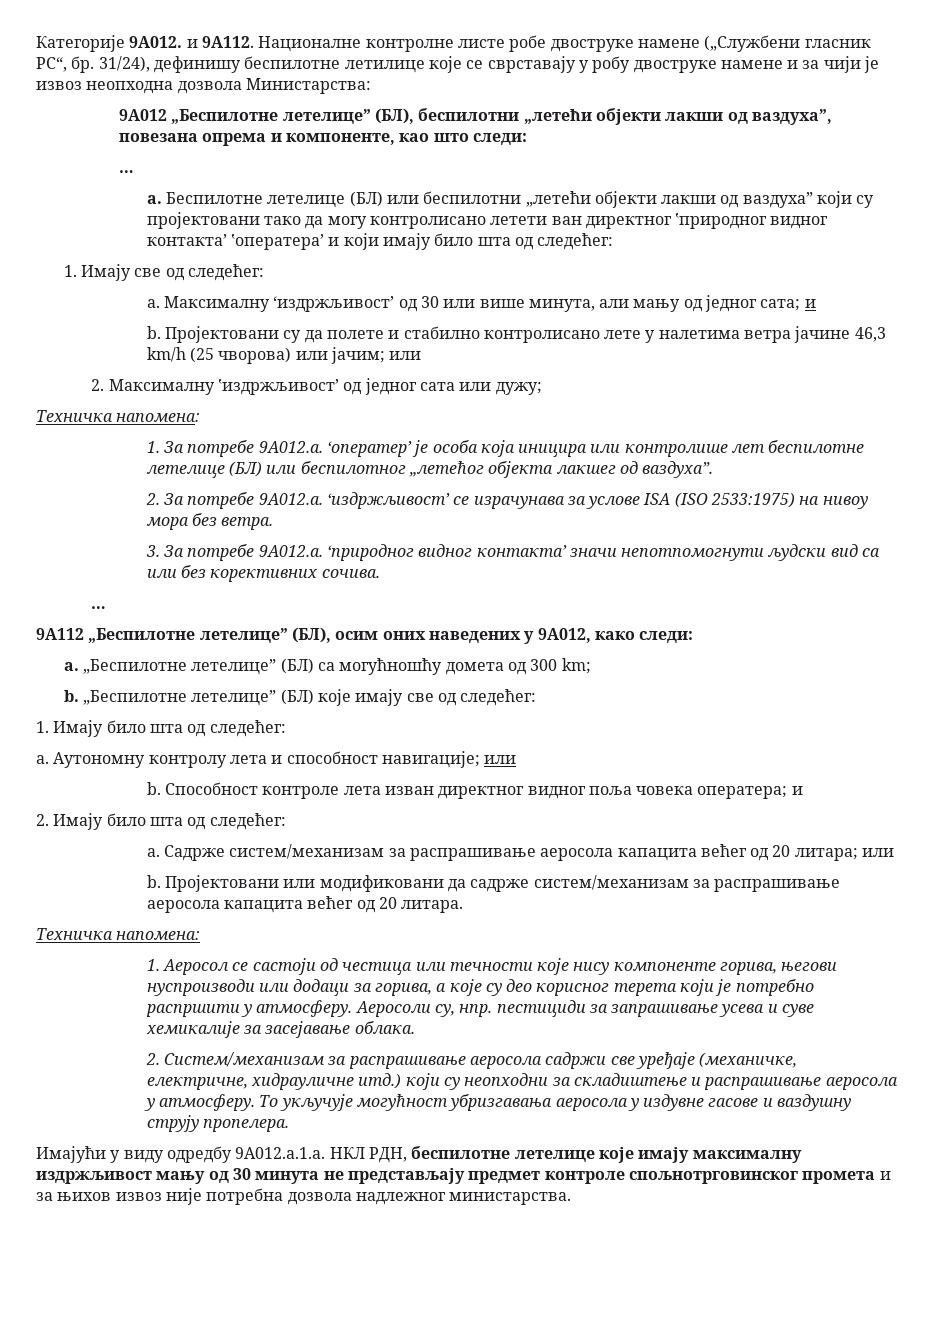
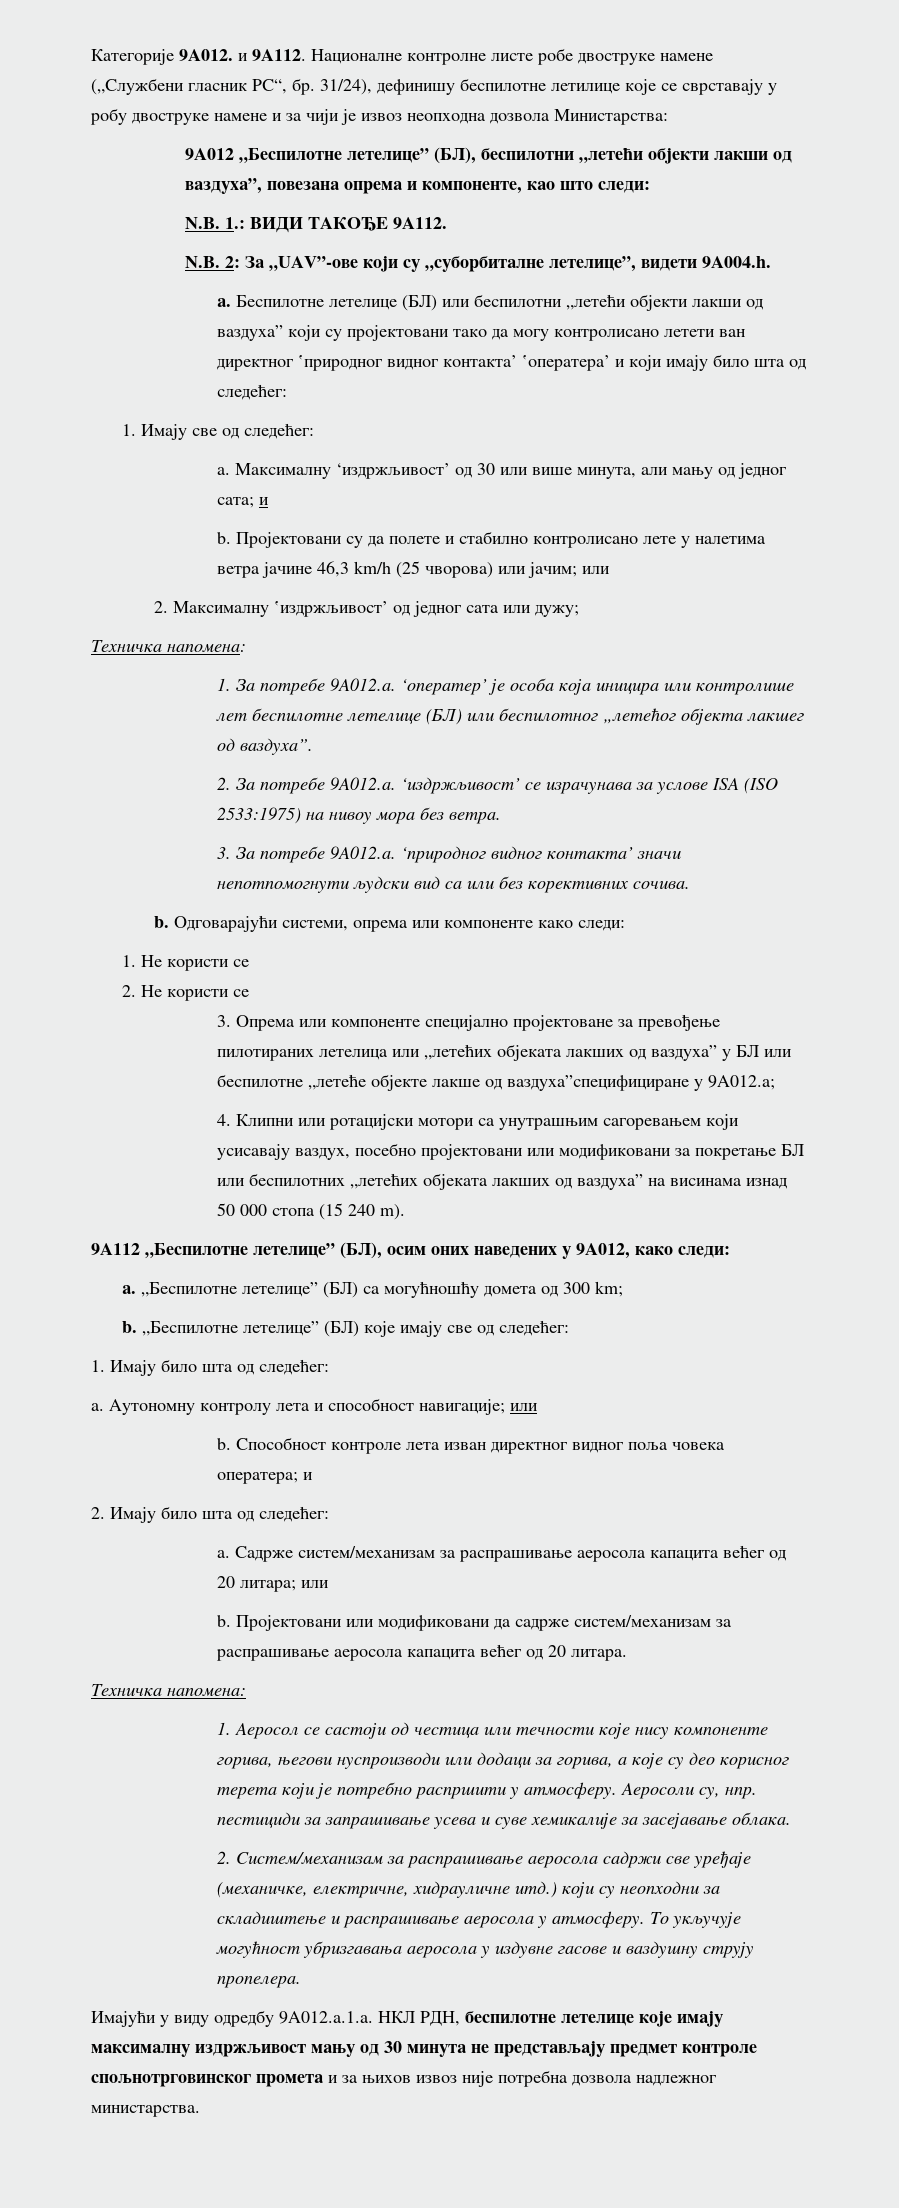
  9A012 „Беспилотне летелице” (БЛ), беспилотни „летећи објекти лакши од ваздуха”, повезана опрема и компоненте, као што следи:
- …
+ N.B. 1.: ВИДИ ТАКОЂЕ 9А112.
+ N.B. 2: За „UAV”-ове који су „суборбиталне летелице”, видети 9А004.h.
  3. За потребе 9А012.а. ‘природног видног контакта’ значи непотпомогнути људски вид са или без корективних сочива.
- …
+ b. Одговарајући системи, опрема или компоненте како следи:
+ 1. Не користи се
+ 2. Не користи се
+ 3. Опрема или компоненте специјално пројектоване за превођење пилотираних летелица или „летећих објеката лакших од ваздуха” у БЛ или беспилотне „летеће објекте лакше од ваздуха”специфициране у 9А012.а;
+ 4. Клипни или ротацијски мотори са унутрашњим сагоревањем који усисавају ваздух, посебно пројектовани или модификовани за покретање БЛ или беспилотних „летећих објеката лакших од ваздуха” на висинама изнад 50 000 стопа (15 240 m).

